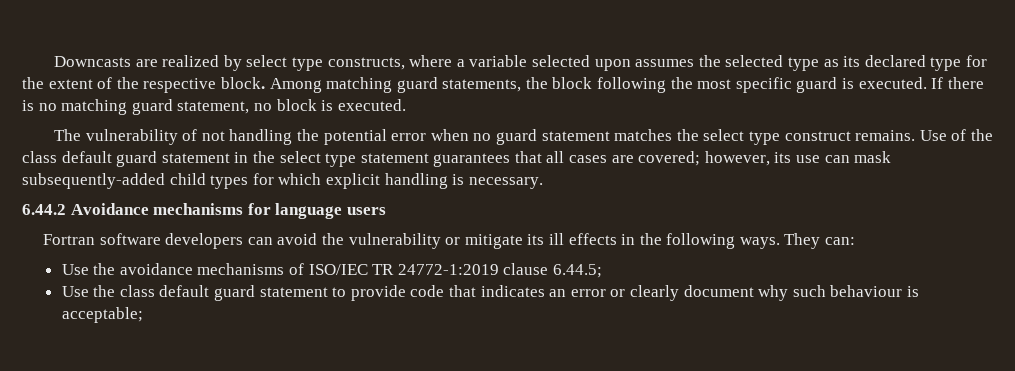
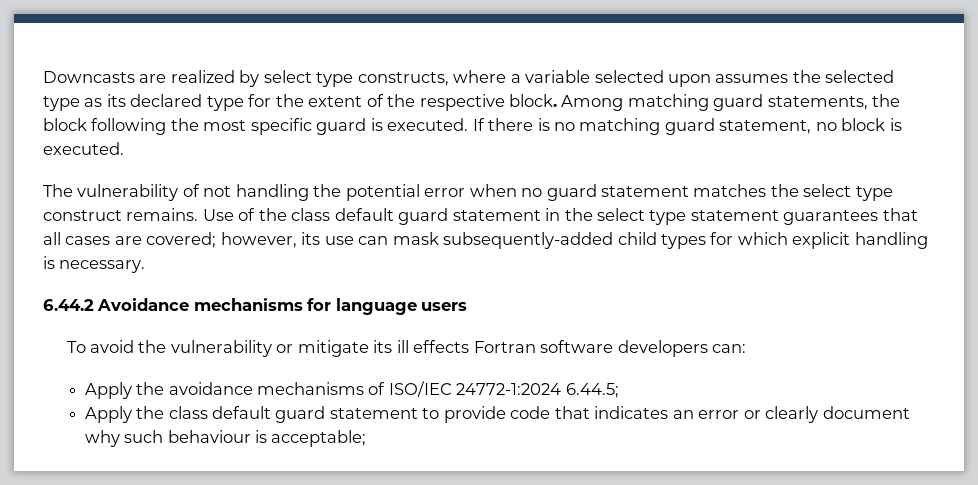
- Fortran software developers can avoid the vulnerability or mitigate its ill effects in the following ways. They can:
+ To avoid the vulnerability or mitigate its ill effects Fortran software developers can:
- Use the avoidance mechanisms of ISO/IEC TR 24772-1:2019 clause 6.44.5;
+ Apply the avoidance mechanisms of ISO/IEC 24772-1:2024 6.44.5;
- Use the class default guard statement to provide code that indicates an error or clearly document why such behaviour is acceptable;
+ Apply the class default guard statement to provide code that indicates an error or clearly document why such behaviour is acceptable;

